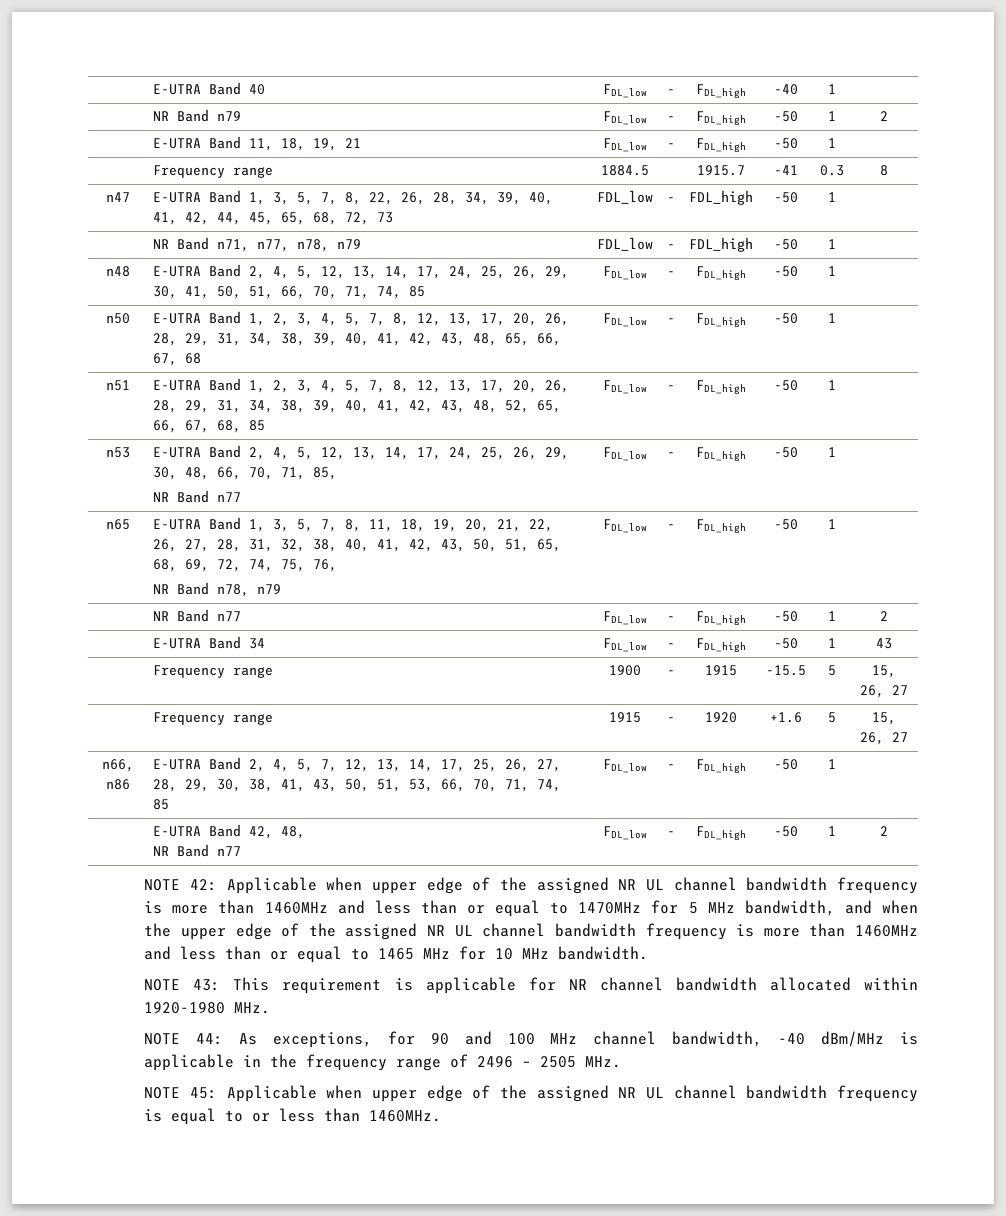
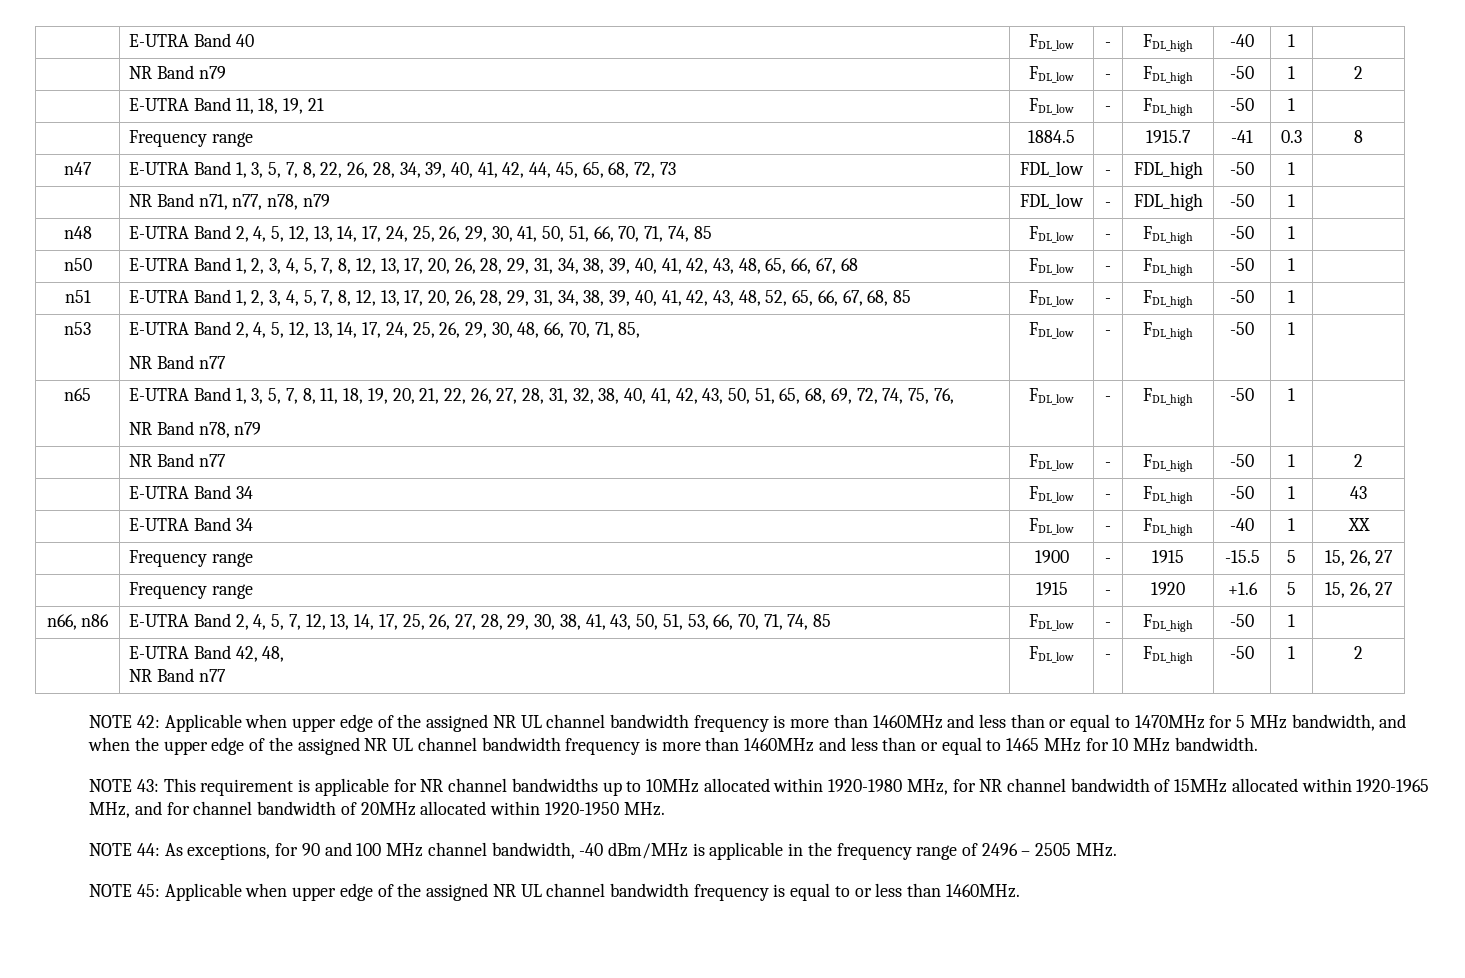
+ | E-UTRA Band 34 | FDL_low | - | FDL_high | -40 | 1 | XX
- NOTE 43: This requirement is applicable for NR channel bandwidth allocated within 1920-1980 MHz.
+ NOTE 43: This requirement is applicable for NR channel bandwidths up to 10MHz allocated within 1920-1980 MHz, for NR channel bandwidth of 15MHz allocated within 1920-1965 MHz, and for channel bandwidth of 20MHz allocated within 1920-1950 MHz.

